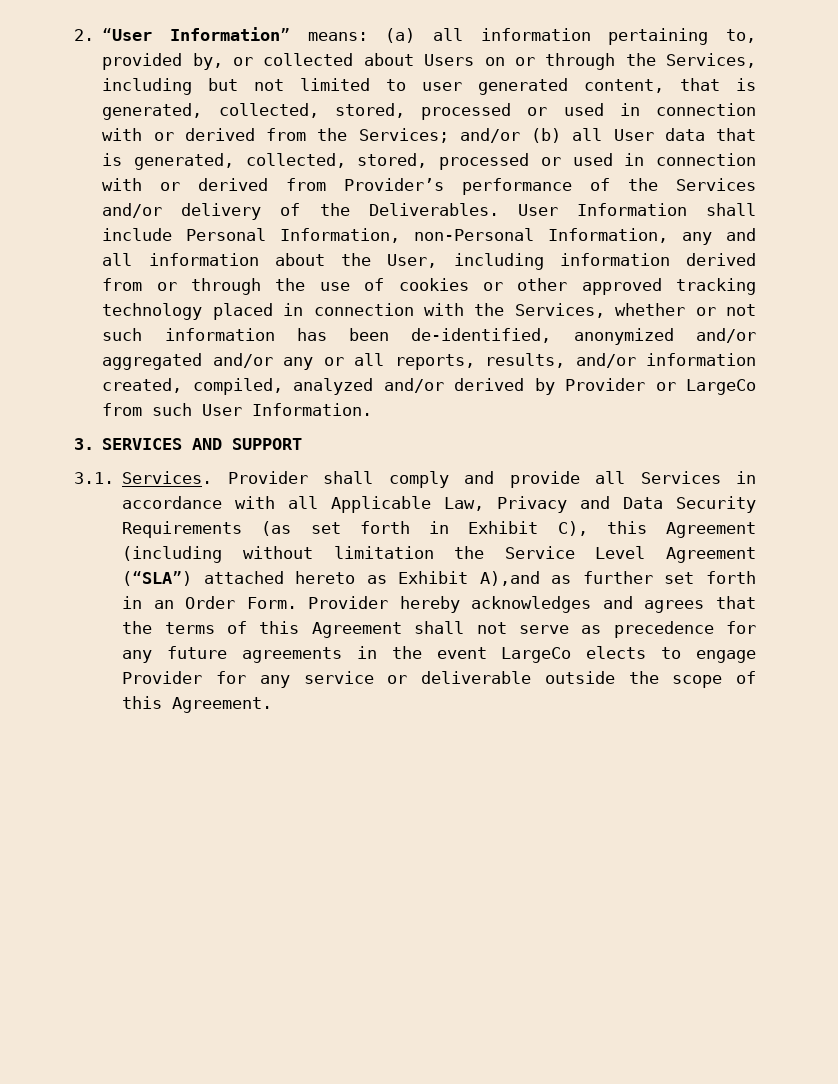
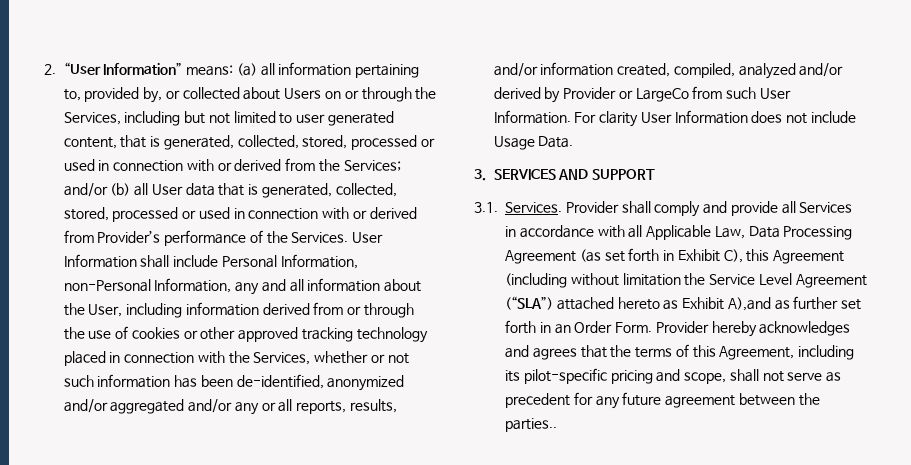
- and/or (b) all User data that is generated, collected, stored, processed or used in connection with or derived from Provider’s performance of the Services and/or delivery of the Deliverables.
+ and/or (b) all User data that is generated, collected, stored, processed or used in connection with or derived from Provider’s performance of the Services.
+ For clarity User Information does not include Usage Data.
- Provider shall comply and provide all Services in accordance with all Applicable Law, Privacy and Data Security Requirements (as set forth in Exhibit C), this Agreement (including without limitation the Service Level Agreement (“SLA”) attached hereto as Exhibit A),and as further set forth in an Order Form.
+ Provider shall comply and provide all Services in accordance with all Applicable Law, Data Processing Agreement (as set forth in Exhibit C), this Agreement (including without limitation the Service Level Agreement (“SLA”) attached hereto as Exhibit A),and as further set forth in an Order Form.
- Provider hereby acknowledges and agrees that the terms of this Agreement shall not serve as precedence for any future agreements in the event LargeCo elects to engage Provider for any service or deliverable outside the scope of this Agreement.
+ Provider hereby acknowledges and agrees that the terms of this Agreement, including its pilot-specific pricing and scope, shall not serve as precedent for any future agreement between the parties..

